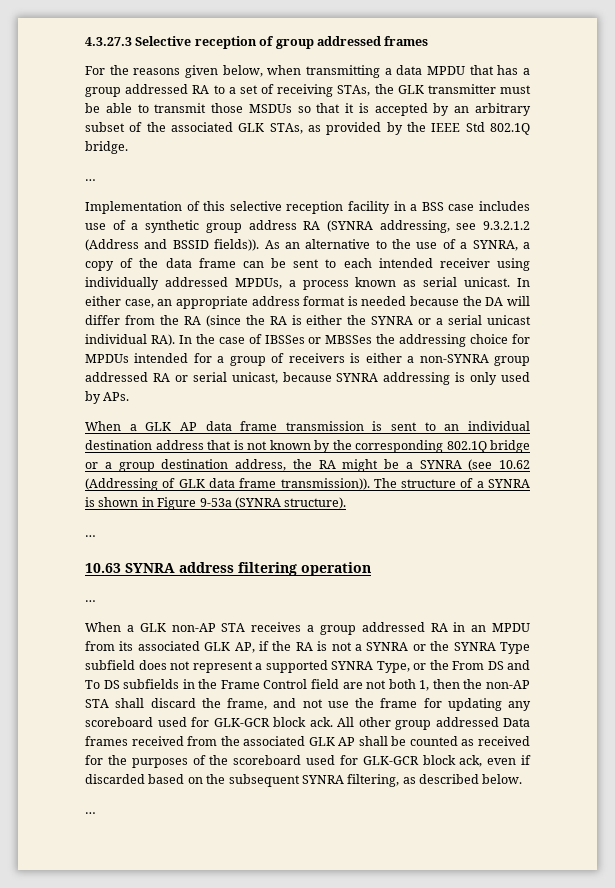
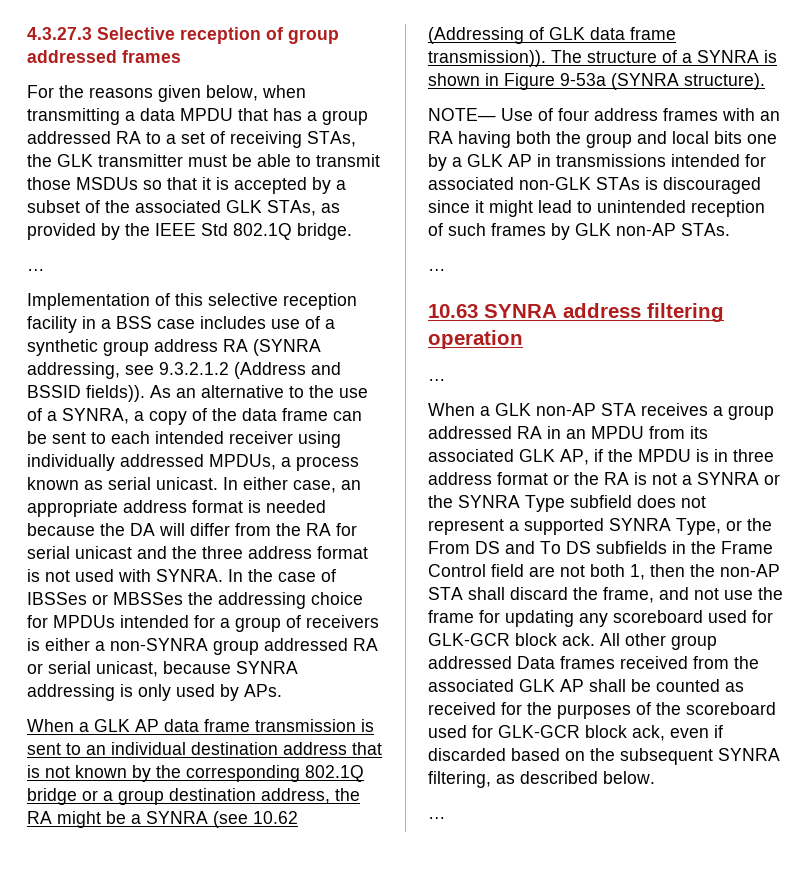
- For the reasons given below, when transmitting a data MPDU that has a group addressed RA to a set of receiving STAs, the GLK transmitter must be able to transmit those MSDUs so that it is accepted by an arbitrary subset of the associated GLK STAs, as provided by the IEEE Std 802.1Q bridge.
+ For the reasons given below, when transmitting a data MPDU that has a group addressed RA to a set of receiving STAs, the GLK transmitter must be able to transmit those MSDUs so that it is accepted by a subset of the associated GLK STAs, as provided by the IEEE Std 802.1Q bridge.
- In either case, an appropriate address format is needed because the DA will differ from the RA (since the RA is either the SYNRA or a serial unicast individual RA). In the case of IBSSes or MBSSes the addressing choice for MPDUs intended for a group of receivers is either a non-SYNRA group addressed RA or serial unicast, because SYNRA addressing is only used by APs.
+ In either case, an appropriate address format is needed because the DA will differ from the RA for serial unicast and the three address format is not used with SYNRA. In the case of IBSSes or MBSSes the addressing choice for MPDUs intended for a group of receivers is either a non-SYNRA group addressed RA or serial unicast, because SYNRA addressing is only used by APs.
+ NOTE— Use of four address frames with an RA having both the group and local bits one by a GLK AP in transmissions intended for associated non-GLK STAs is discouraged since it might lead to unintended reception of such frames by GLK non-AP STAs.
- When a GLK non-AP STA receives a group addressed RA in an MPDU from its associated GLK AP, if the RA is not a SYNRA or the SYNRA Type subfield does not represent a supported SYNRA Type, or the From DS and To DS subfields in the Frame Control field are not both 1, then the non-AP STA shall discard the frame, and not use the frame for updating any scoreboard used for GLK-GCR block ack.
+ When a GLK non-AP STA receives a group addressed RA in an MPDU from its associated GLK AP, if the MPDU is in three address format or the RA is not a SYNRA or the SYNRA Type subfield does not represent a supported SYNRA Type, or the From DS and To DS subfields in the Frame Control field are not both 1, then the non-AP STA shall discard the frame, and not use the frame for updating any scoreboard used for GLK-GCR block ack.

